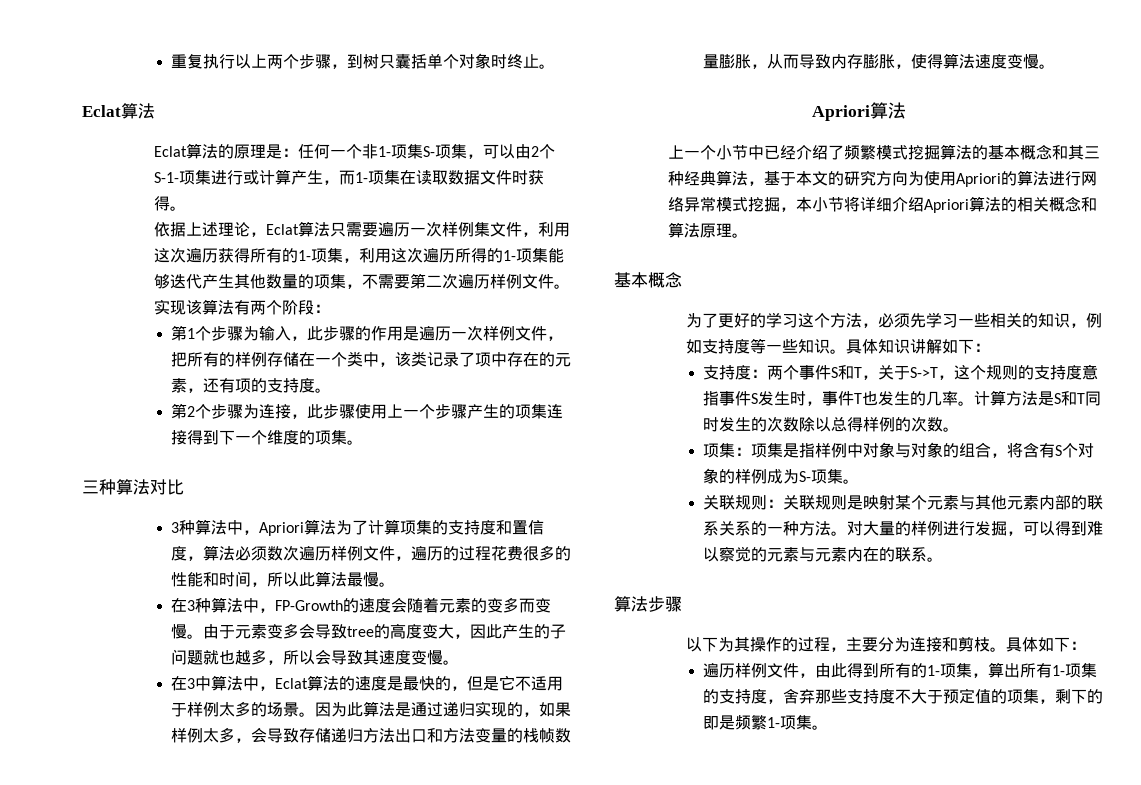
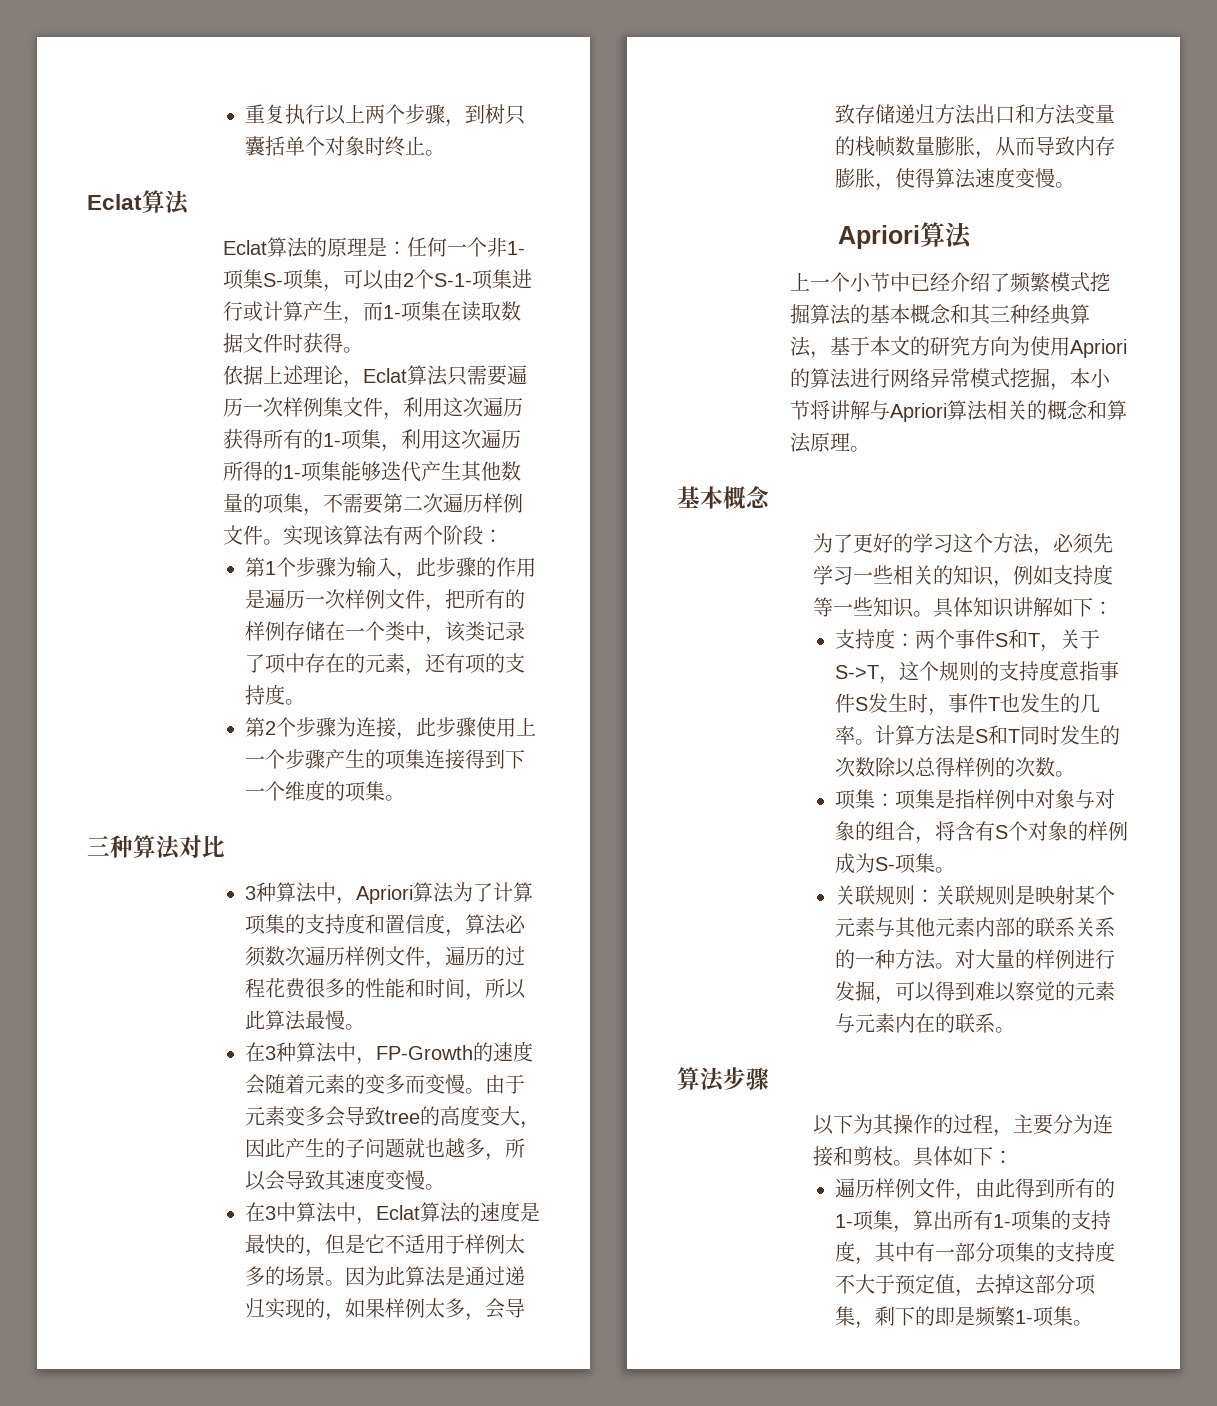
- 上一个小节中已经介绍了频繁模式挖掘算法的基本概念和其三种经典算法，基于本文的研究方向为使用Apriori的算法进行网络异常模式挖掘，本小节将详细介绍Apriori算法的相关概念和算法原理。
+ 上一个小节中已经介绍了频繁模式挖掘算法的基本概念和其三种经典算法，基于本文的研究方向为使用Apriori的算法进行网络异常模式挖掘，本小节将讲解与Apriori算法相关的概念和算法原理。
- 遍历样例文件，由此得到所有的1-项集，算出所有1-项集的支持度，舍弃那些支持度不大于预定值的项集，剩下的即是频繁1-项集。
+ 遍历样例文件，由此得到所有的1-项集，算出所有1-项集的支持度，其中有一部分项集的支持度不大于预定值，去掉这部分项集，剩下的即是频繁1-项集。

